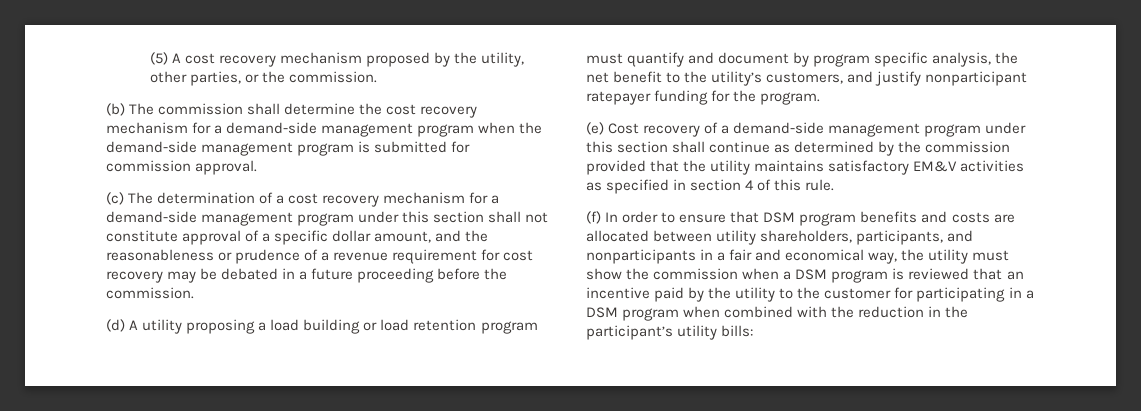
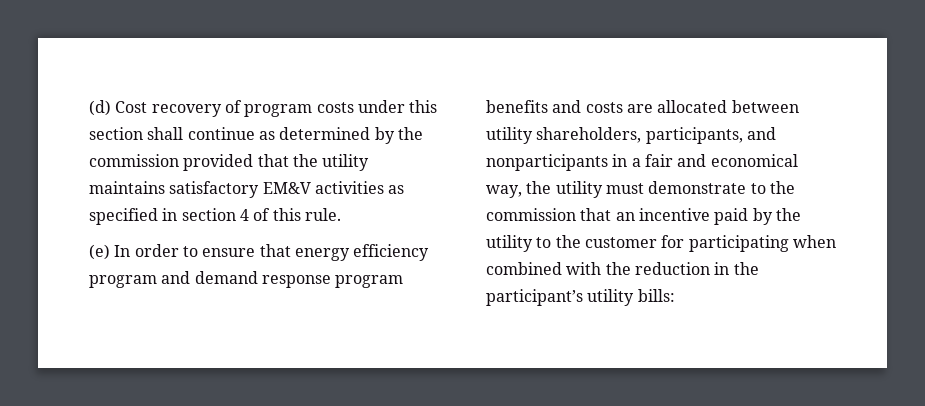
- (5) A cost recovery mechanism proposed by the utility, other parties, or the commission.
- (b) The commission shall determine the cost recovery mechanism for a demand-side management program when the demand-side management program is submitted for commission approval.
- (c) The determination of a cost recovery mechanism for a demand-side management program under this section shall not constitute approval of a specific dollar amount, and the reasonableness or prudence of a revenue requirement for cost recovery may be debated in a future proceeding before the commission.
- (d) A utility proposing a load building or load retention program must quantify and document by program specific analysis, the net benefit to the utility’s customers, and justify nonparticipant ratepayer funding for the program.
- (e) Cost recovery of a demand-side management program under this section shall continue as determined by the commission provided that the utility maintains satisfactory EM&V activities as specified in section 4 of this rule.
+ (d) Cost recovery of program costs under this section shall continue as determined by the commission provided that the utility maintains satisfactory EM&V activities as specified in section 4 of this rule.
- (f) In order to ensure that DSM program benefits and costs are allocated between utility shareholders, participants, and nonparticipants in a fair and economical way, the utility must show the commission when a DSM program is reviewed that an incentive paid by the utility to the customer for participating in a DSM program when combined with the reduction in the participant’s utility bills:
+ (e) In order to ensure that energy efficiency program and demand response program benefits and costs are allocated between utility shareholders, participants, and nonparticipants in a fair and economical way, the utility must demonstrate to the commission that an incentive paid by the utility to the customer for participating when combined with the reduction in the participant’s utility bills:

